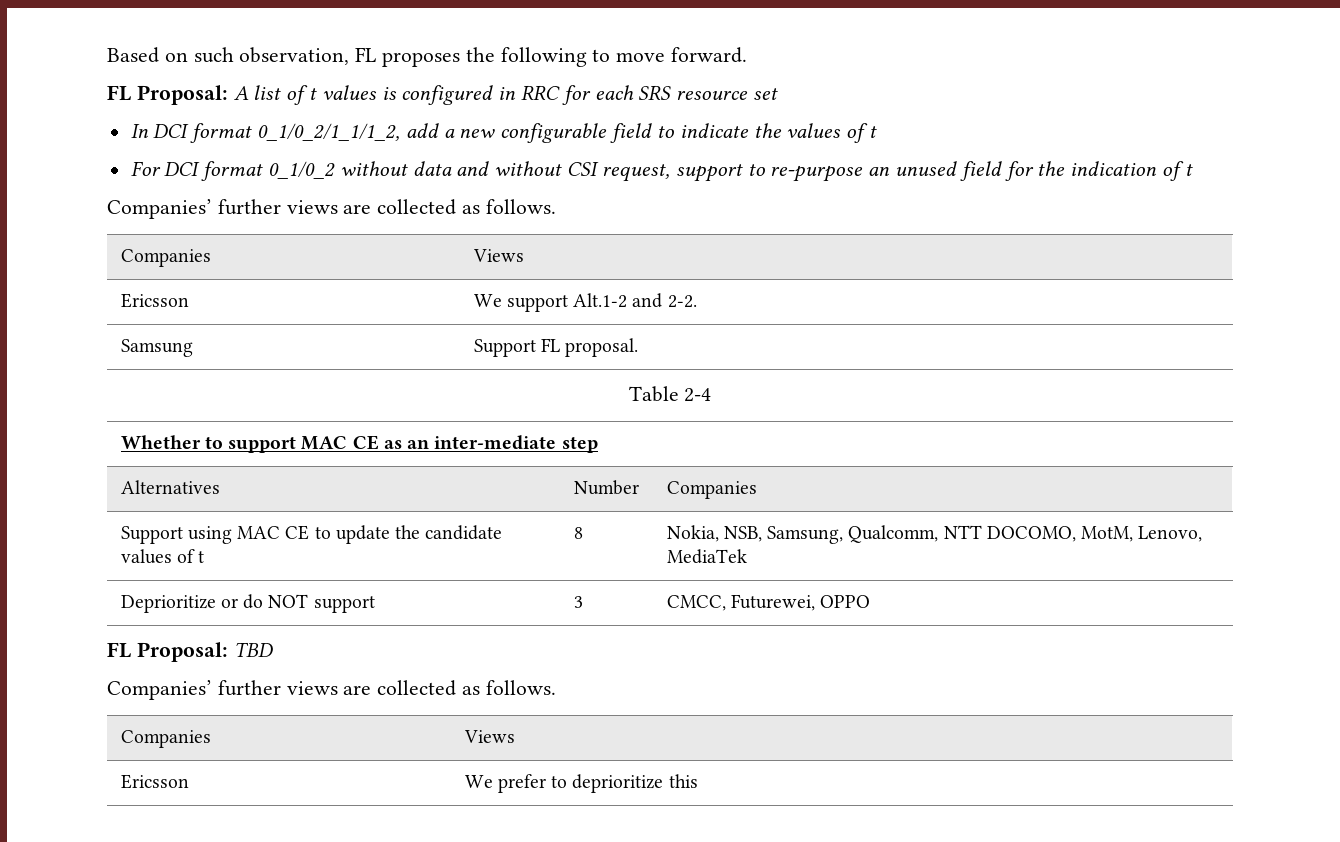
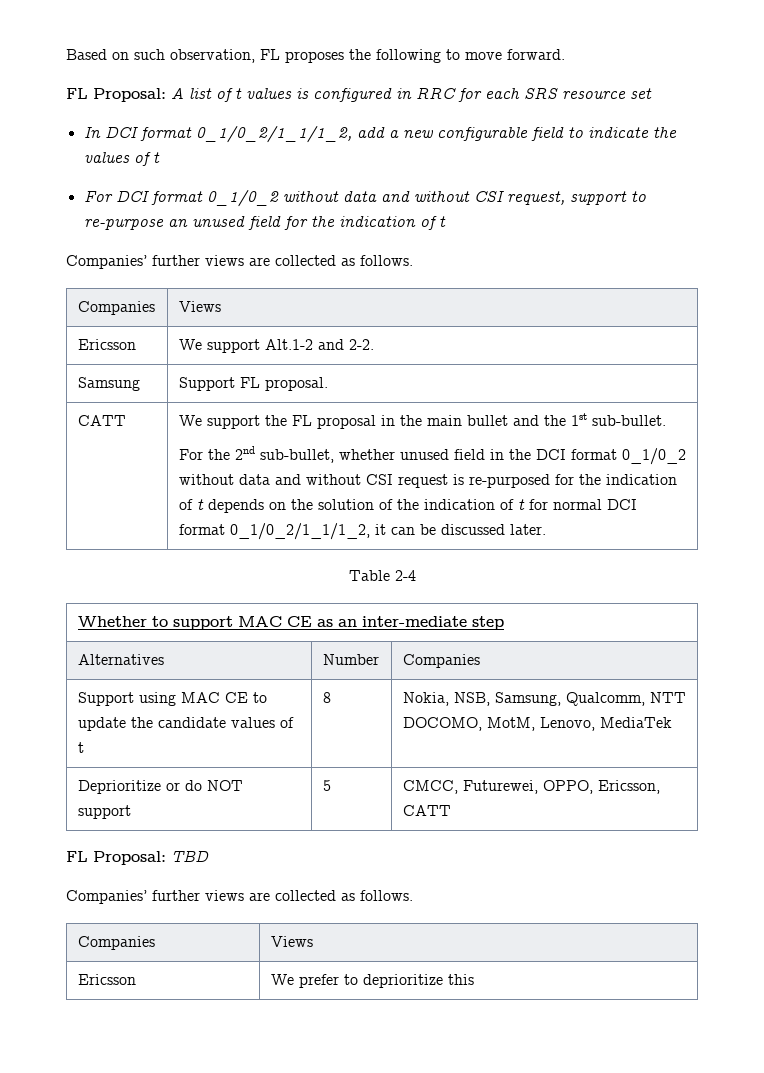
+ CATT | We support the FL proposal in the main bullet and the 1st sub-bullet.
+ For the 2nd sub-bullet, whether unused field in the DCI format 0_1/0_2 without data and without CSI request is re-purposed for the indication of t depends on the solution of the indication of t for normal DCI format 0_1/0_2/1_1/1_2, it can be discussed later.
- Deprioritize or do NOT support | 3 | CMCC, Futurewei, OPPO
+ Deprioritize or do NOT support | 5 | CMCC, Futurewei, OPPO, Ericsson, CATT

